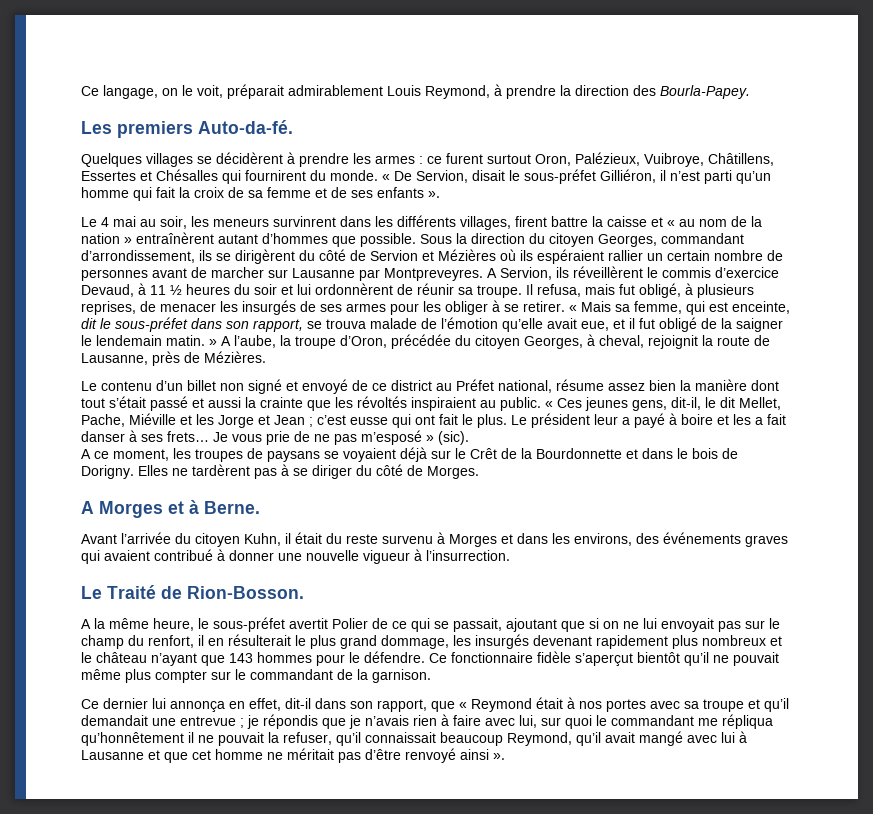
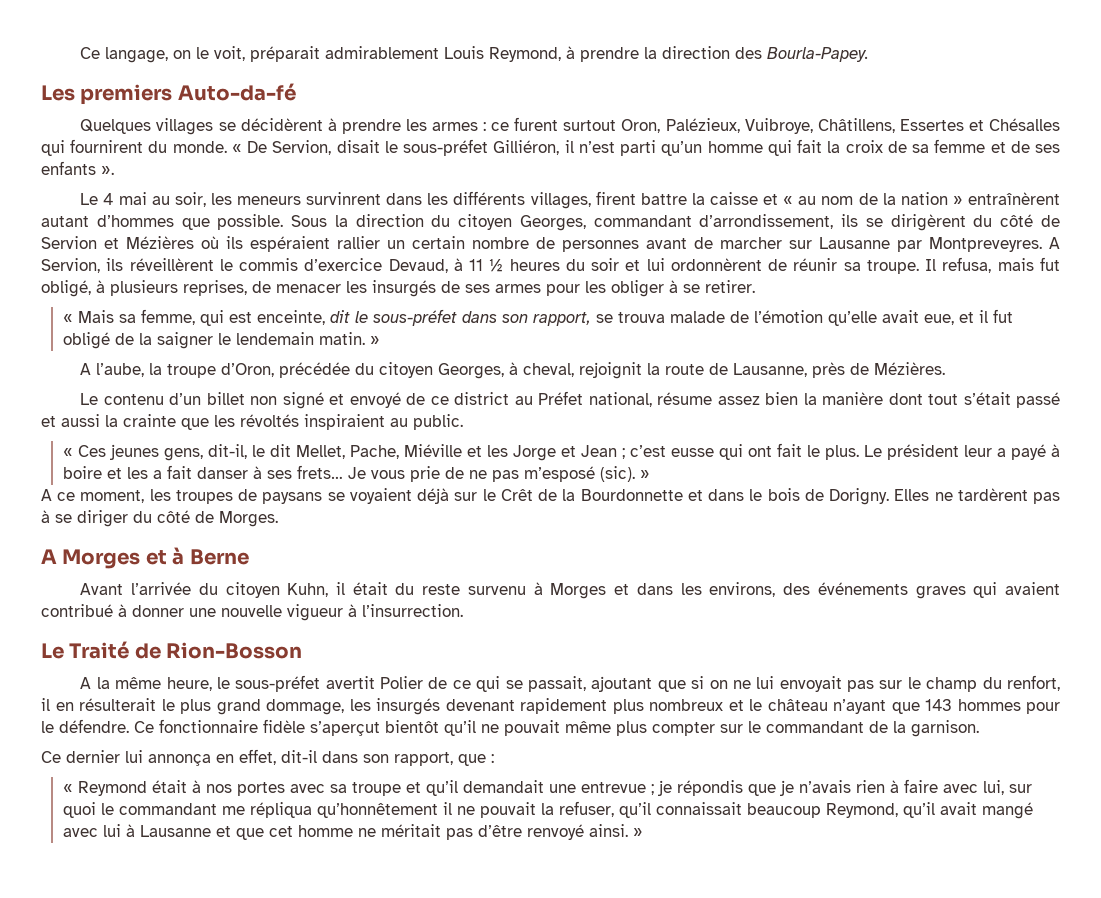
- Les premiers Auto-da-fé.
+ Les premiers Auto-da-fé
- Il refusa, mais fut obligé, à plusieurs reprises, de menacer les insurgés de ses armes pour les obliger à se retirer. « Mais sa femme, qui est enceinte, dit le sous-préfet dans son rapport, se trouva malade de l’émotion qu’elle avait eue, et il fut obligé de la saigner le lendemain matin. » A l’aube, la troupe d’Oron, précédée du citoyen Georges, à cheval, rejoignit la route de Lausanne, près de Mézières.
+ Il refusa, mais fut obligé, à plusieurs reprises, de menacer les insurgés de ses armes pour les obliger à se retirer.
+ « Mais sa femme, qui est enceinte, dit le sous-préfet dans son rapport, se trouva malade de l’émotion qu’elle avait eue, et il fut obligé de la saigner le lendemain matin. »
+ A l’aube, la troupe d’Oron, précédée du citoyen Georges, à cheval, rejoignit la route de Lausanne, près de Mézières.
- Le contenu d’un billet non signé et envoyé de ce district au Préfet national, résume assez bien la manière dont tout s’était passé et aussi la crainte que les révoltés inspiraient au public. « Ces jeunes gens, dit-il, le dit Mellet, Pache, Miéville et les Jorge et Jean ; c’est eusse qui ont fait le plus.
+ Le contenu d’un billet non signé et envoyé de ce district au Préfet national, résume assez bien la manière dont tout s’était passé et aussi la crainte que les révoltés inspiraient au public.
+ « Ces jeunes gens, dit-il, le dit Mellet, Pache, Miéville et les Jorge et Jean ; c’est eusse qui ont fait le plus.
- Je vous prie de ne pas m’esposé » (sic).
+ Je vous prie de ne pas m’esposé (sic). »
- A Morges et à Berne.
+ A Morges et à Berne
- Le Traité de Rion-Bosson.
+ Le Traité de Rion-Bosson
- Ce dernier lui annonça en effet, dit-il dans son rapport, que « Reymond était à nos portes avec sa troupe et qu’il demandait une entrevue ;
+ Ce dernier lui annonça en effet, dit-il dans son rapport, que :
+ « Reymond était à nos portes avec sa troupe et qu’il demandait une entrevue ;
- je répondis que je n’avais rien à faire avec lui, sur quoi le commandant me répliqua qu’honnêtement il ne pouvait la refuser, qu’il connaissait beaucoup Reymond, qu’il avait mangé avec lui à Lausanne et que cet homme ne méritait pas d’être renvoyé ainsi ».
+ je répondis que je n’avais rien à faire avec lui, sur quoi le commandant me répliqua qu’honnêtement il ne pouvait la refuser, qu’il connaissait beaucoup Reymond, qu’il avait mangé avec lui à Lausanne et que cet homme ne méritait pas d’être renvoyé ainsi. »

